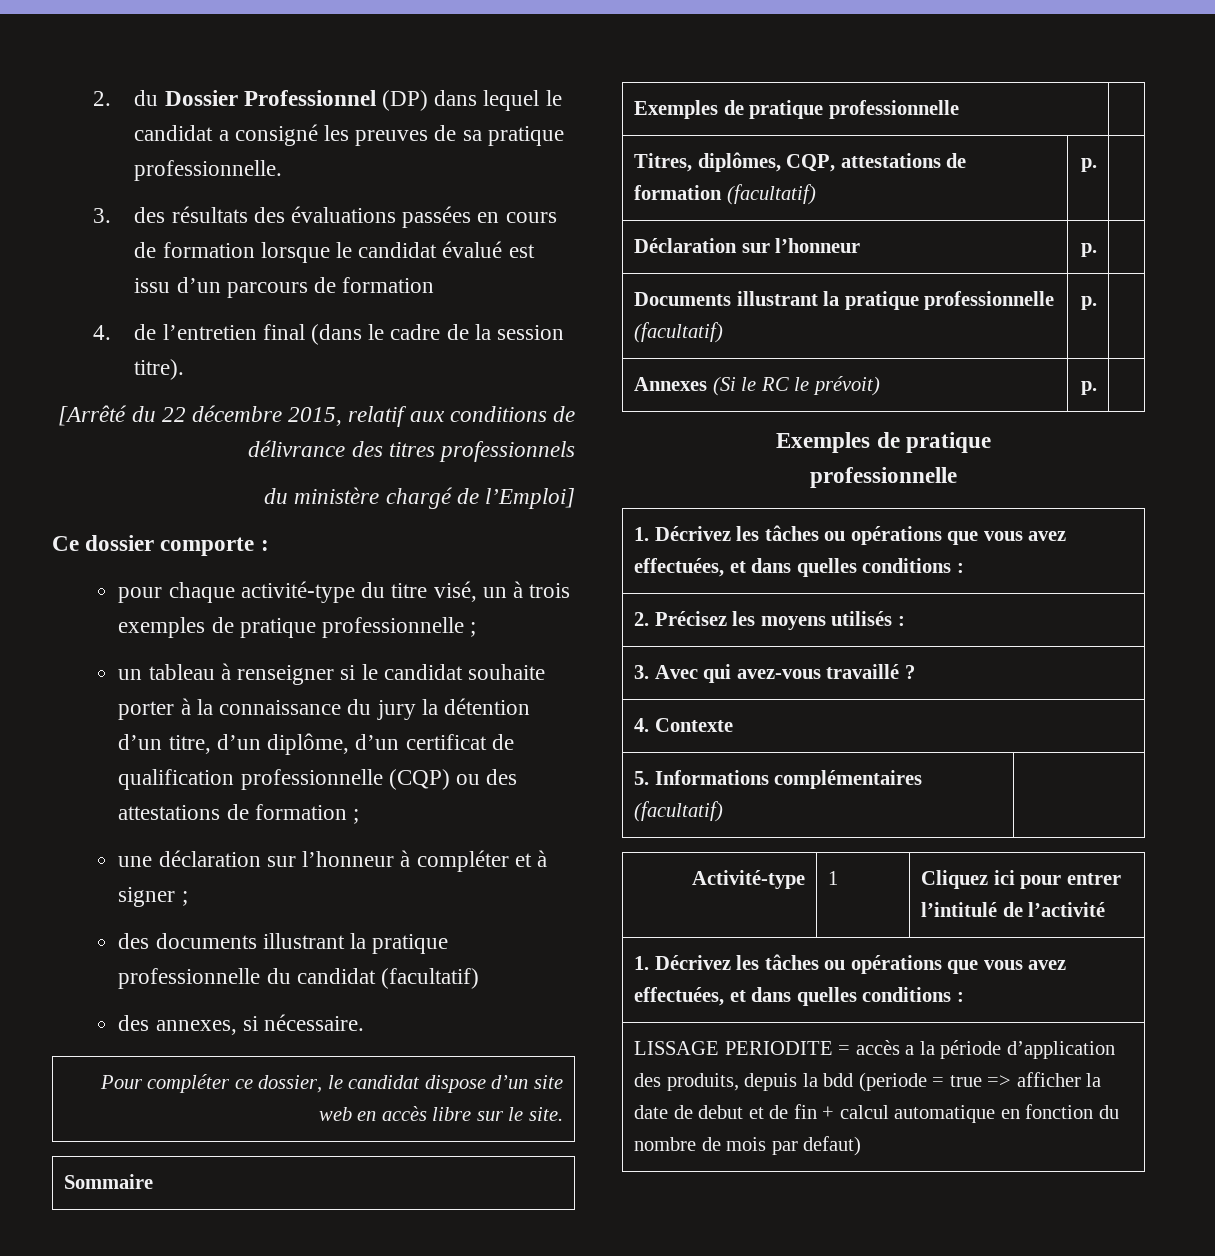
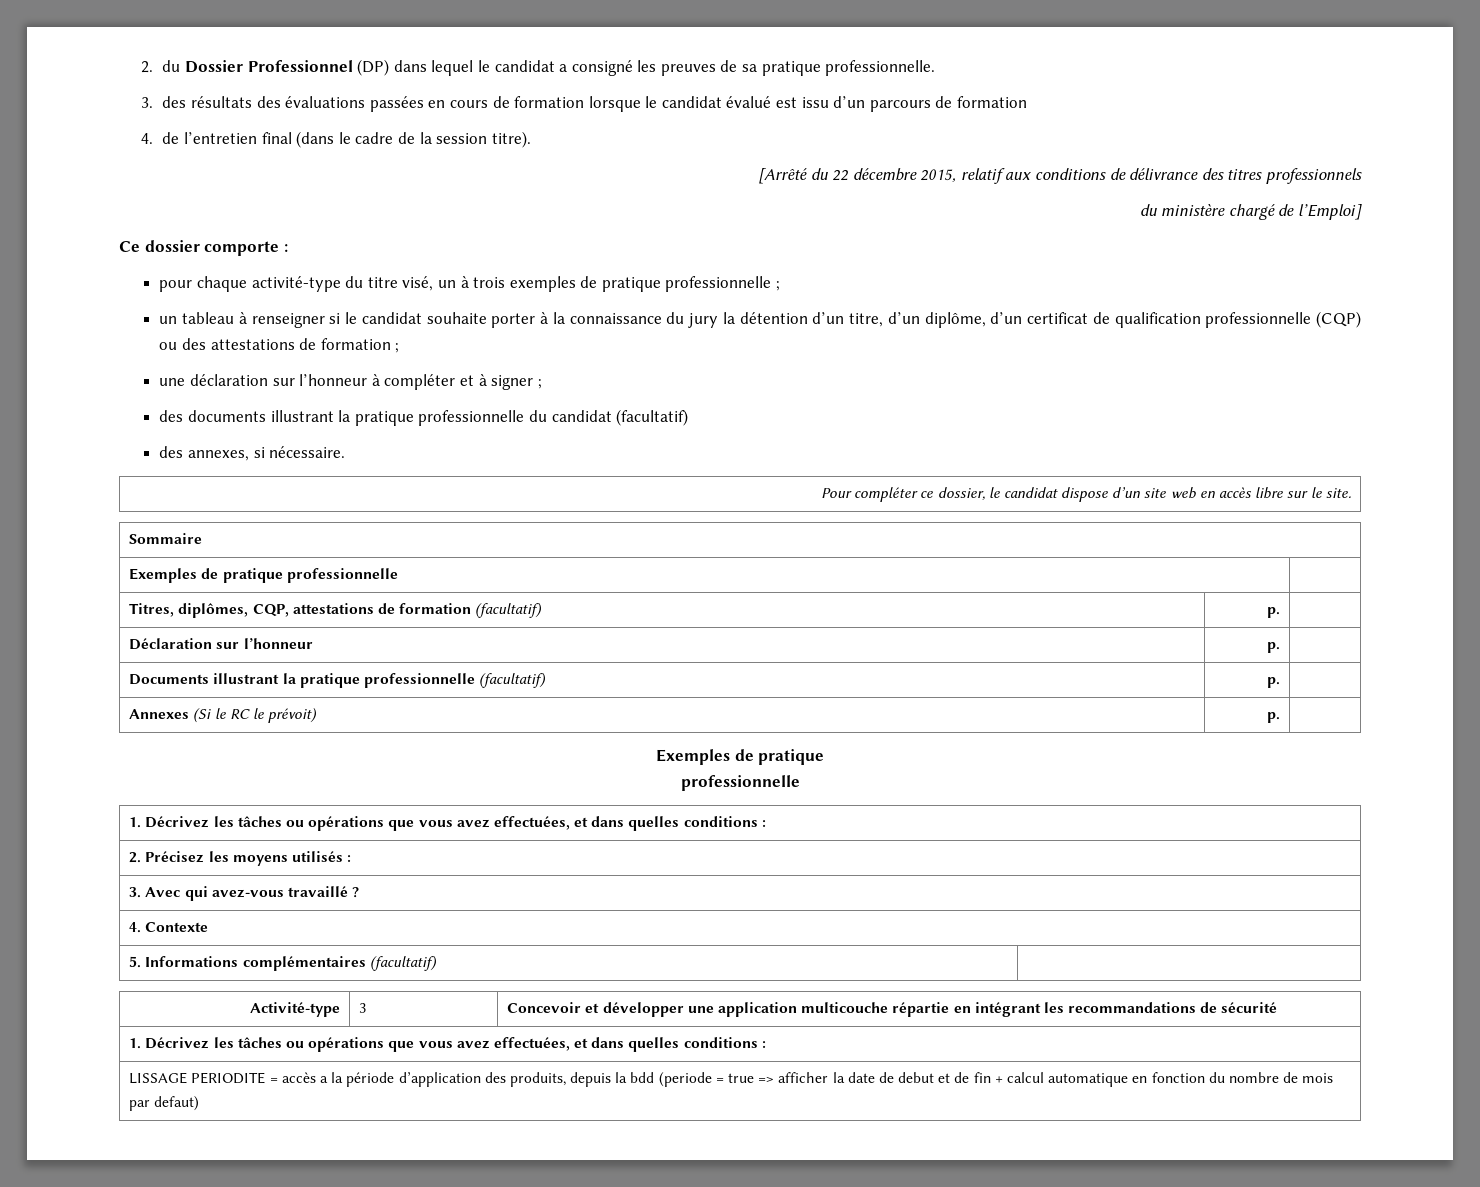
- Activité-type | 1 | Cliquez ici pour entrer l’intitulé de l’activité
+ Activité-type | 3 | Concevoir et développer une application multicouche répartie en intégrant les recommandations de sécurité

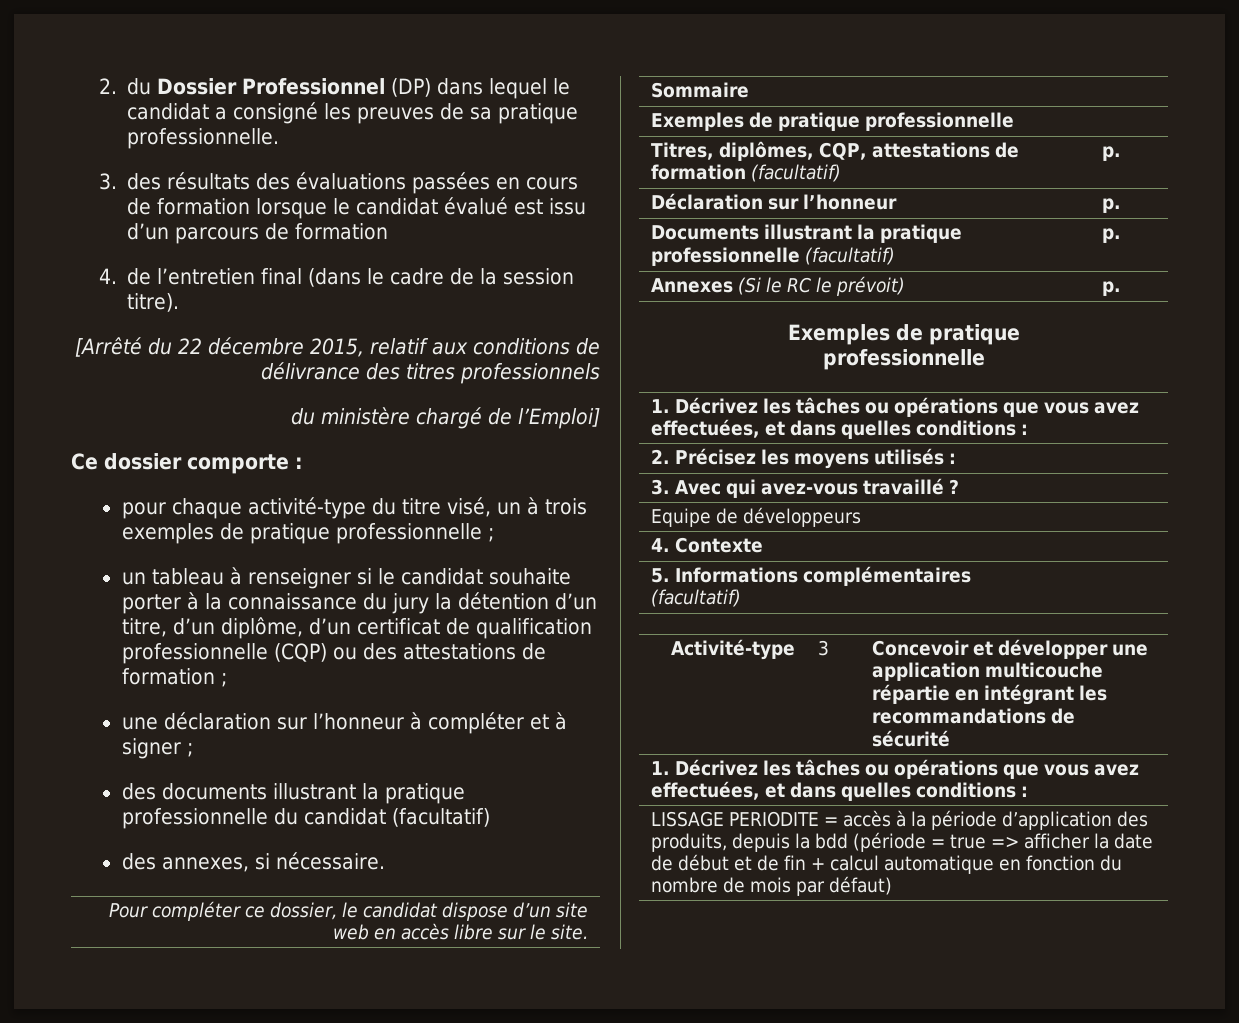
+ Equipe de développeurs
- LISSAGE PERIODITE = accès a la période d’application des produits, depuis la bdd (periode = true => afficher la date de debut et de fin + calcul automatique en fonction du nombre de mois par defaut)
+ LISSAGE PERIODITE = accès à la période d’application des produits, depuis la bdd (période = true => afficher la date de début et de fin + calcul automatique en fonction du nombre de mois par défaut)

